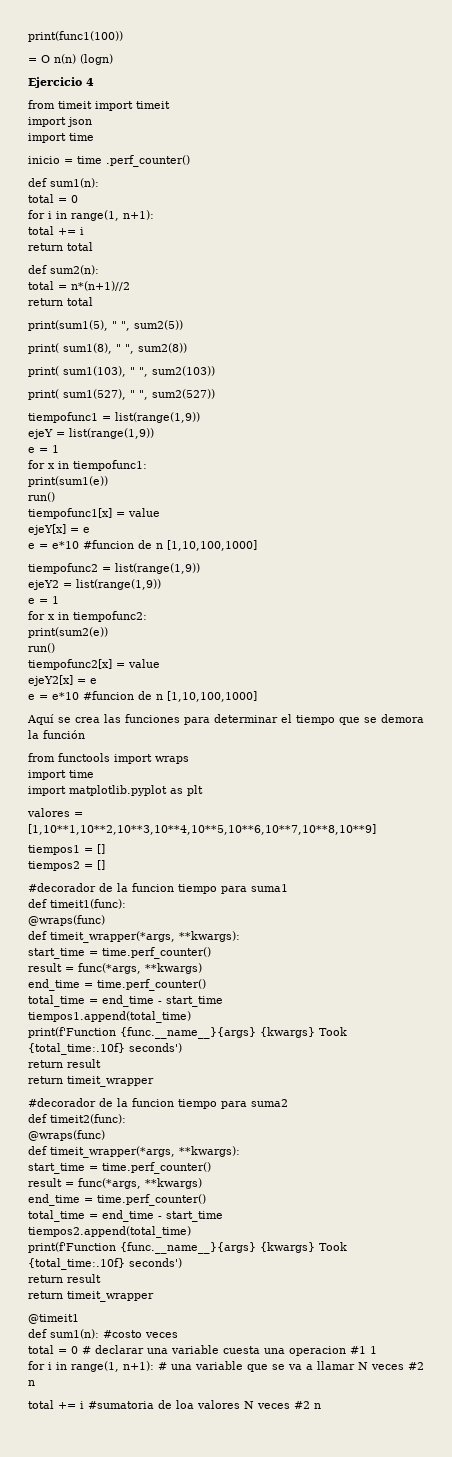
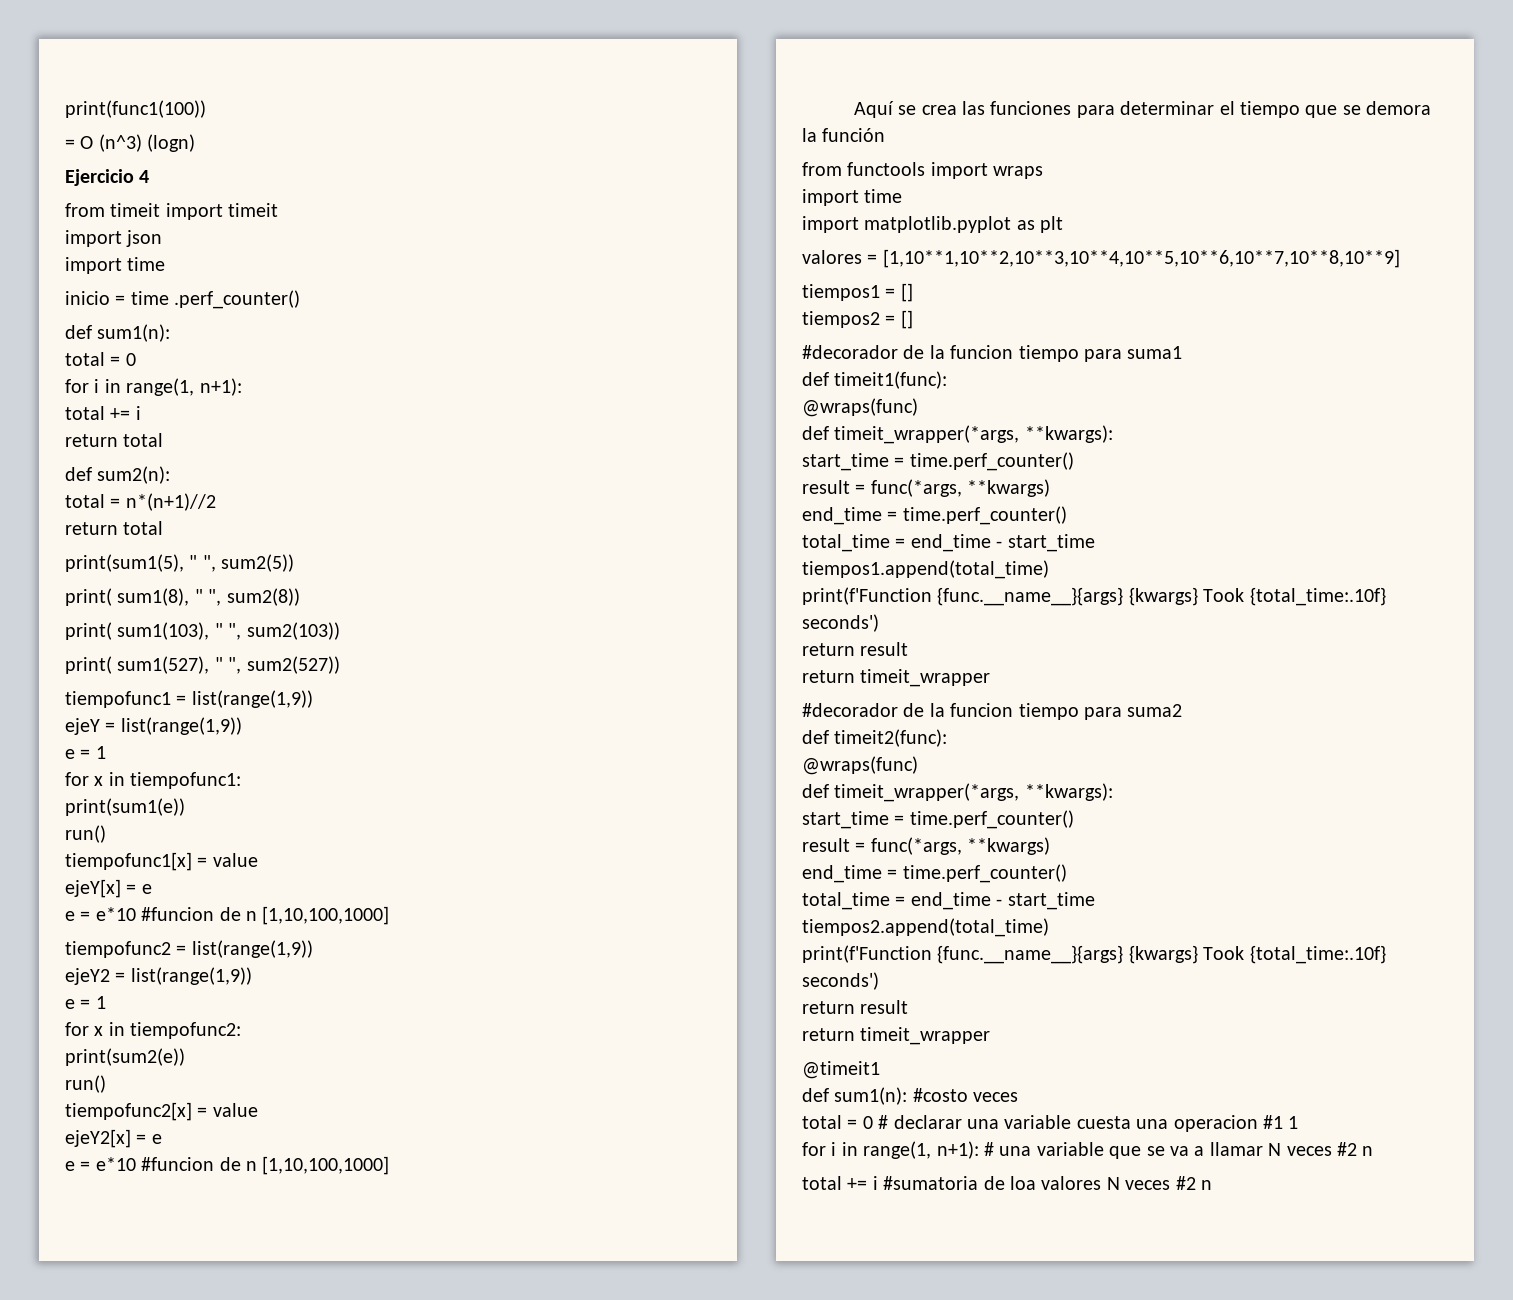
- = O n(n) (logn)
+ = O (n^3) (logn)

